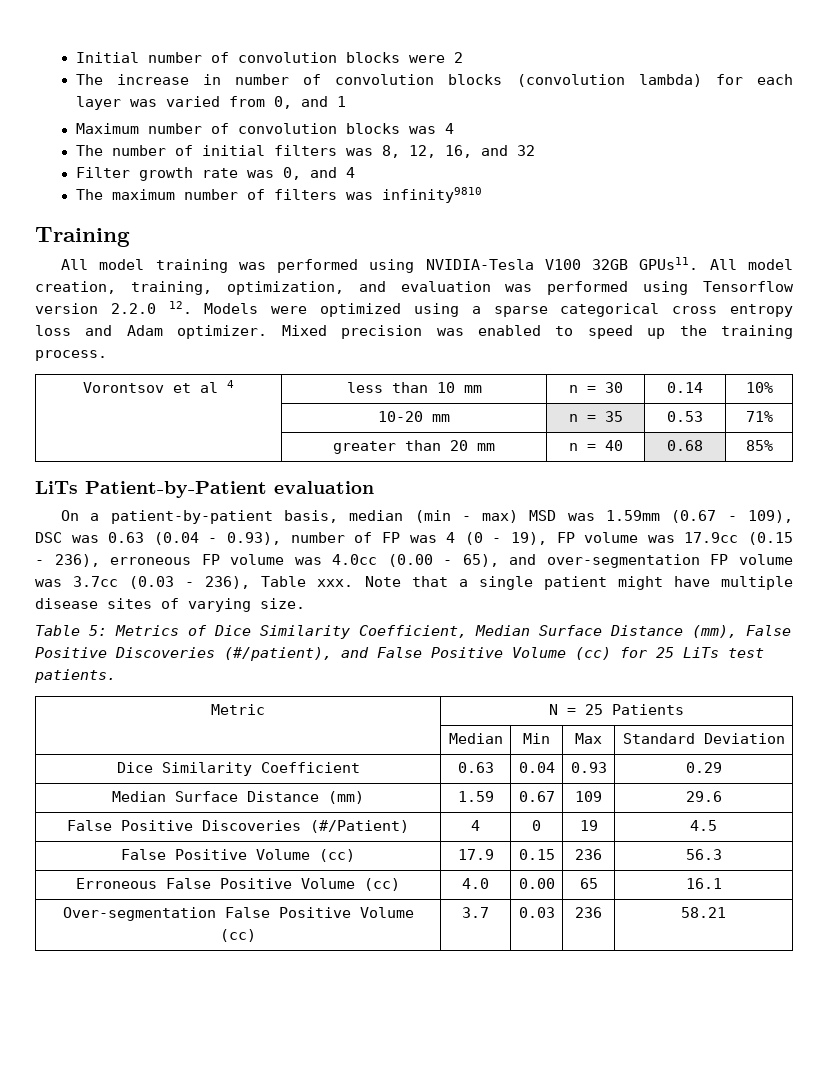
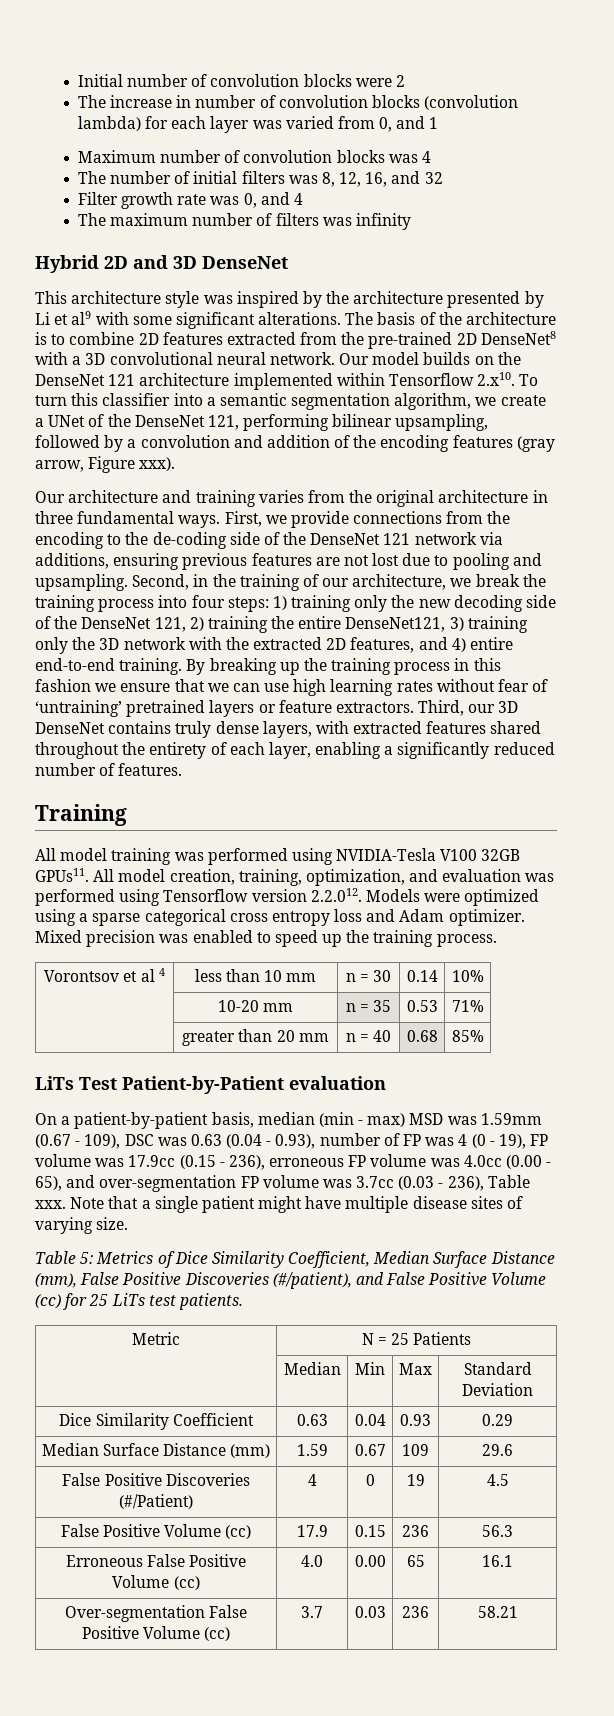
- The maximum number of filters was infinity9810
+ The maximum number of filters was infinity
+ Hybrid 2D and 3D DenseNet
+ This architecture style was inspired by the architecture presented by Li et al9 with some significant alterations. The basis of the architecture is to combine 2D features extracted from the pre-trained 2D DenseNet8 with a 3D convolutional neural network. Our model builds on the DenseNet 121 architecture implemented within Tensorflow 2.x10. To turn this classifier into a semantic segmentation algorithm, we create a UNet of the DenseNet 121, performing bilinear upsampling, followed by a convolution and addition of the encoding features (gray arrow, Figure xxx).
+ Our architecture and training varies from the original architecture in three fundamental ways. First, we provide connections from the encoding to the de-coding side of the DenseNet 121 network via additions, ensuring previous features are not lost due to pooling and upsampling. Second, in the training of our architecture, we break the training process into four steps: 1) training only the new decoding side of the DenseNet 121, 2) training the entire DenseNet121, 3) training only the 3D network with the extracted 2D features, and 4) entire end-to-end training. By breaking up the training process in this fashion we ensure that we can use high learning rates without fear of ‘untraining’ pretrained layers or feature extractors. Third, our 3D DenseNet contains truly dense layers, with extracted features shared throughout the entirety of each layer, enabling a significantly reduced number of features.
- All model creation, training, optimization, and evaluation was performed using Tensorflow version 2.2.0 12. Models were optimized using a sparse categorical cross entropy loss and Adam optimizer.
+ All model creation, training, optimization, and evaluation was performed using Tensorflow version 2.2.012. Models were optimized using a sparse categorical cross entropy loss and Adam optimizer.
- LiTs Patient-by-Patient evaluation
+ LiTs Test Patient-by-Patient evaluation

